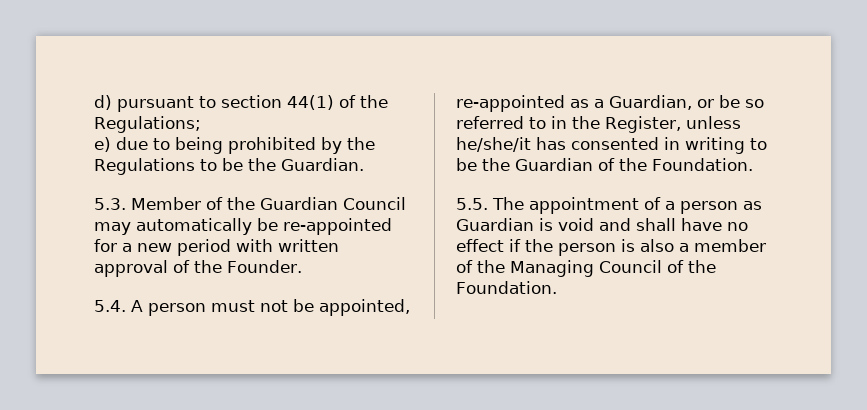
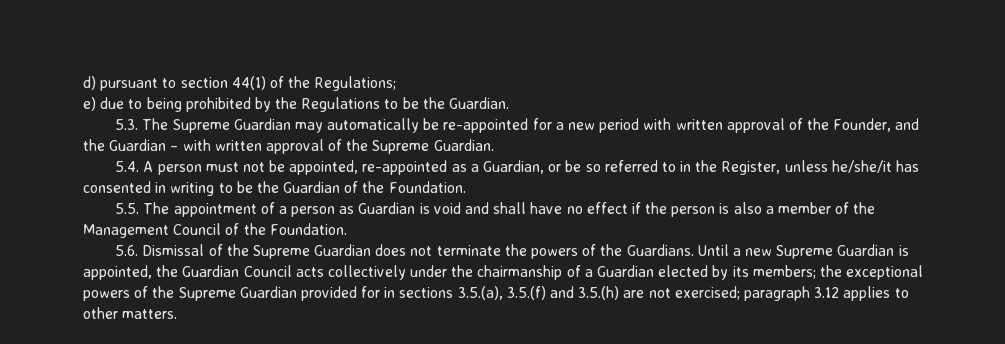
- 5.3. Member of the Guardian Council may automatically be re-appointed for a new period with written approval of the Founder.
+ 5.3. The Supreme Guardian may automatically be re-appointed for a new period with written approval of the Founder, and the Guardian – with written approval of the Supreme Guardian.
- 5.5. The appointment of a person as Guardian is void and shall have no effect if the person is also a member of the Managing Council of the Foundation.
+ 5.5. The appointment of a person as Guardian is void and shall have no effect if the person is also a member of the Management Council of the Foundation.
+ 5.6. Dismissal of the Supreme Guardian does not terminate the powers of the Guardians. Until a new Supreme Guardian is appointed, the Guardian Council acts collectively under the chairmanship of a Guardian elected by its members; the exceptional powers of the Supreme Guardian provided for in sections 3.5.(a), 3.5.(f) and 3.5.(h) are not exercised; paragraph 3.12 applies to other matters.

